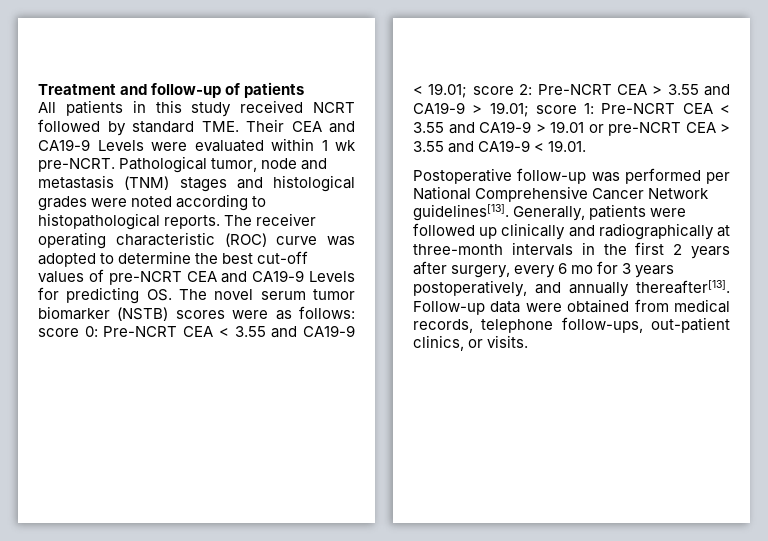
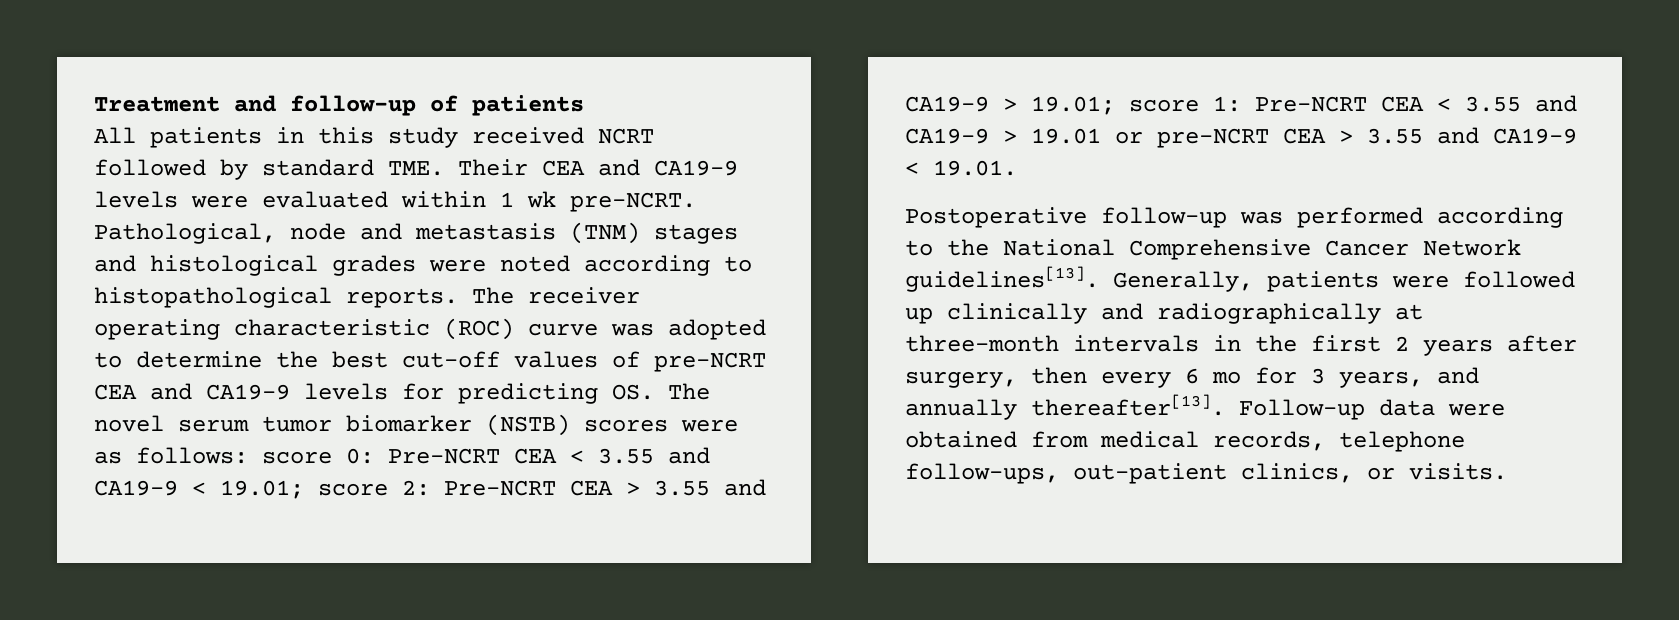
- All patients in this study received NCRT followed by standard TME. Their CEA and CA19-9 Levels were evaluated within 1 wk pre-NCRT.
+ All patients in this study received NCRT followed by standard TME. Their CEA and CA19-9 levels were evaluated within 1 wk pre-NCRT.
- Pathological tumor, node and metastasis (TNM) stages and histological grades were noted according to histopathological reports.
+ Pathological, node and metastasis (TNM) stages and histological grades were noted according to histopathological reports.
- The receiver operating characteristic (ROC) curve was adopted to determine the best cut-off values of pre-NCRT CEA and CA19-9 Levels for predicting OS. The novel serum tumor biomarker (NSTB) scores were as follows:
+ The receiver operating characteristic (ROC) curve was adopted to determine the best cut-off values of pre-NCRT CEA and CA19-9 levels for predicting OS. The novel serum tumor biomarker (NSTB) scores were as follows:
- Postoperative follow-up was performed per National Comprehensive Cancer Network guidelines[13].
+ Postoperative follow-up was performed according to the National Comprehensive Cancer Network guidelines[13].
- Generally, patients were followed up clinically and radiographically at three-month intervals in the first 2 years after surgery, every 6 mo for 3 years postoperatively, and annually thereafter[13].
+ Generally, patients were followed up clinically and radiographically at three-month intervals in the first 2 years after surgery, then every 6 mo for 3 years, and annually thereafter[13].

